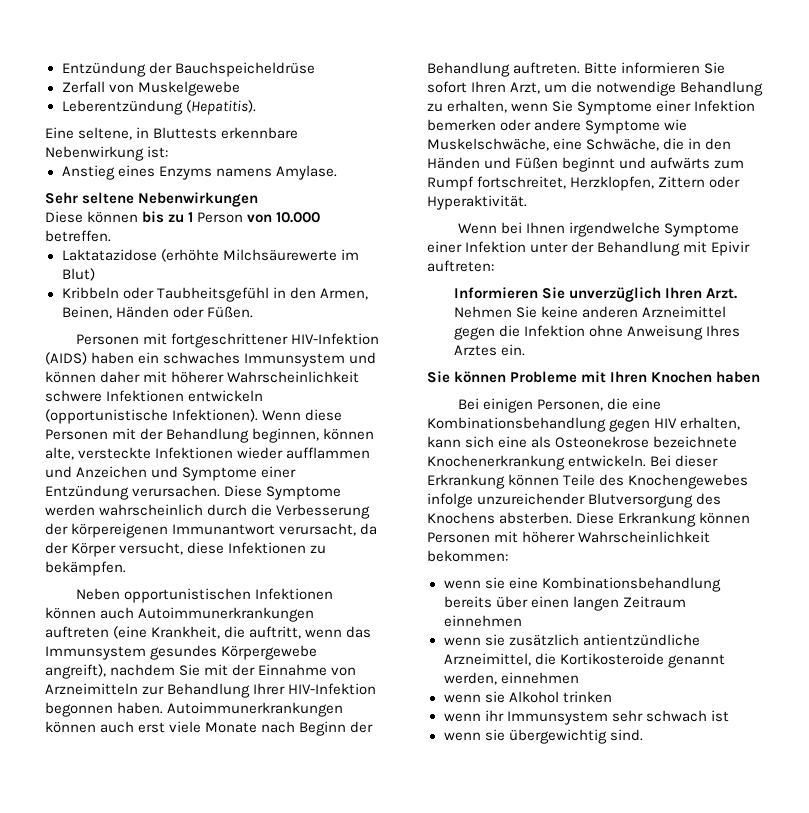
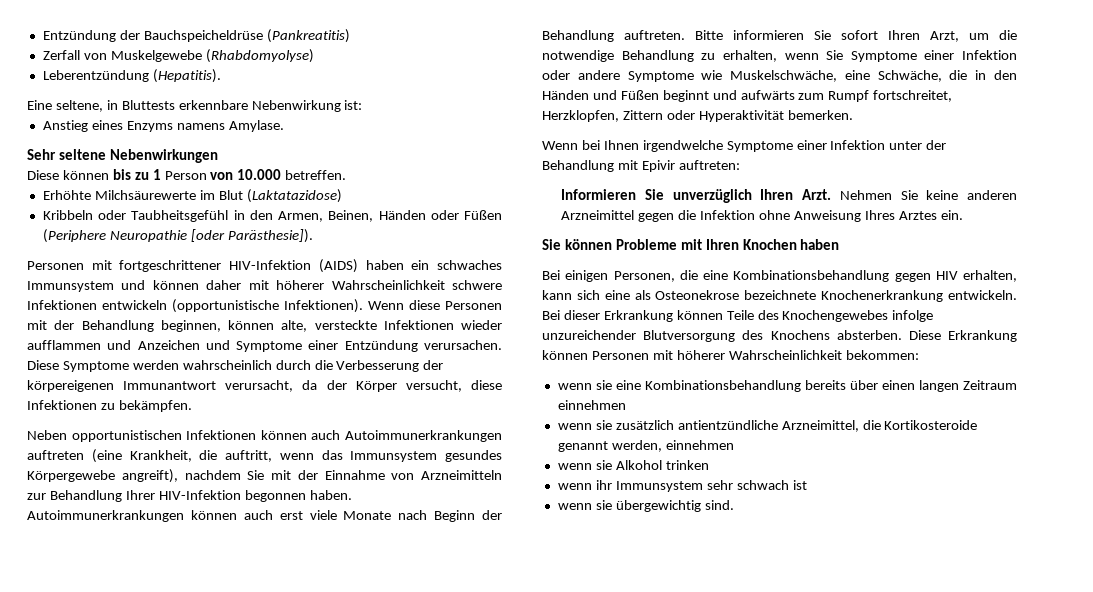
- Entzündung der Bauchspeicheldrüse
+ Entzündung der Bauchspeicheldrüse (Pankreatitis)
- Zerfall von Muskelgewebe
+ Zerfall von Muskelgewebe (Rhabdomyolyse)
- Laktatazidose (erhöhte Milchsäurewerte im Blut)
+ Erhöhte Milchsäurewerte im Blut (Laktatazidose)
- Kribbeln oder Taubheitsgefühl in den Armen, Beinen, Händen oder Füßen.
+ Kribbeln oder Taubheitsgefühl in den Armen, Beinen, Händen oder Füßen (Periphere Neuropathie [oder Parästhesie]).
- Bitte informieren Sie sofort Ihren Arzt, um die notwendige Behandlung zu erhalten, wenn Sie Symptome einer Infektion bemerken oder andere Symptome wie Muskelschwäche, eine Schwäche, die in den Händen und Füßen beginnt und aufwärts zum Rumpf fortschreitet, Herzklopfen, Zittern oder Hyperaktivität.
+ Bitte informieren Sie sofort Ihren Arzt, um die notwendige Behandlung zu erhalten, wenn Sie Symptome einer Infektion oder andere Symptome wie Muskelschwäche, eine Schwäche, die in den Händen und Füßen beginnt und aufwärts zum Rumpf fortschreitet, Herzklopfen, Zittern oder Hyperaktivität bemerken.

